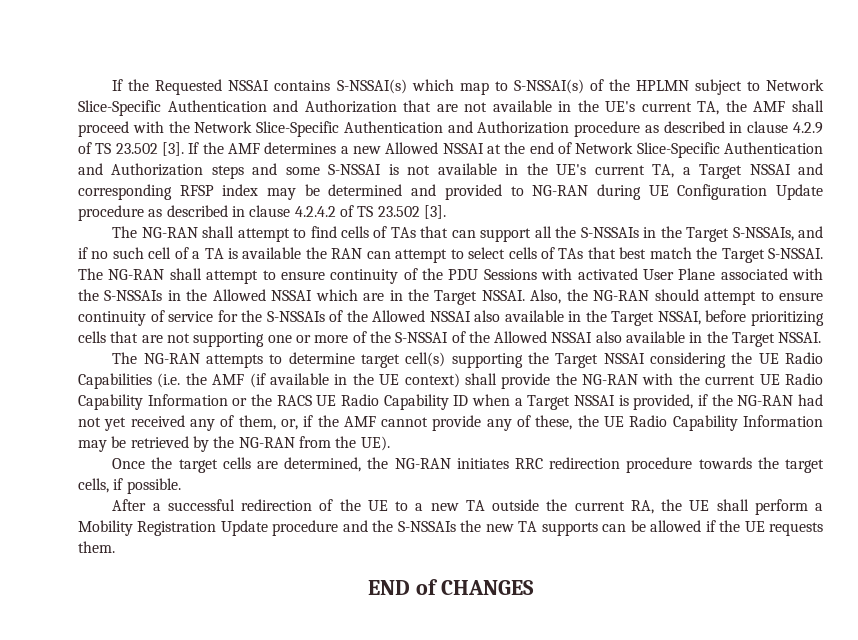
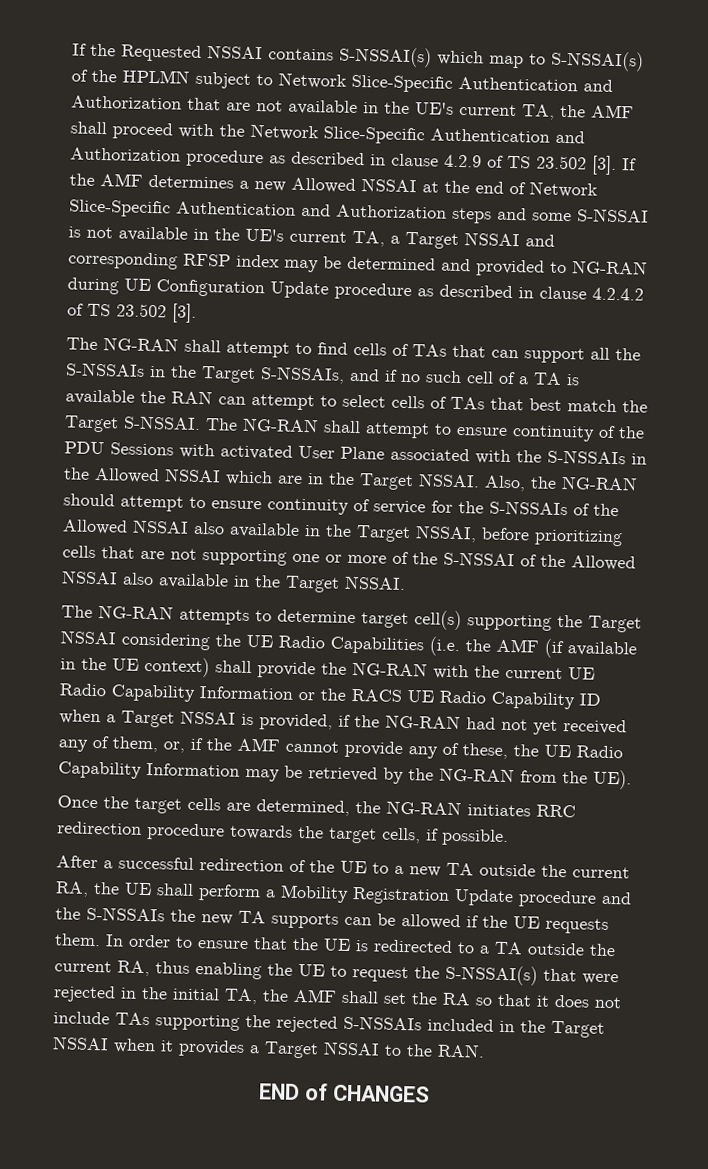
+ In order to ensure that the UE is redirected to a TA outside the current RA, thus enabling the UE to request the S-NSSAI(s) that were rejected in the initial TA, the AMF shall set the RA so that it does not include TAs supporting the rejected S-NSSAIs included in the Target NSSAI when it provides a Target NSSAI to the RAN.

